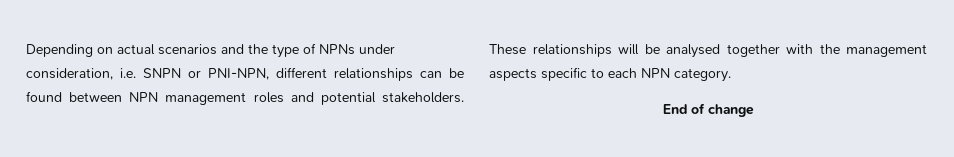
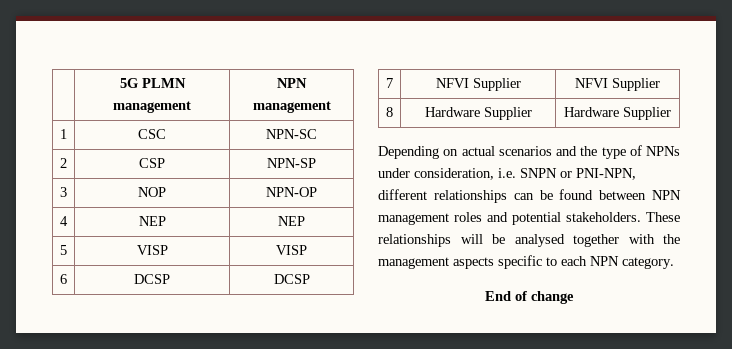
+ | 5G PLMN management | NPN management
+ 1 | CSC | NPN-SC
+ 2 | CSP | NPN-SP
+ 3 | NOP | NPN-OP
+ 4 | NEP | NEP
+ 5 | VISP | VISP
+ 6 | DCSP | DCSP
+ 7 | NFVI Supplier | NFVI Supplier
+ 8 | Hardware Supplier | Hardware Supplier

